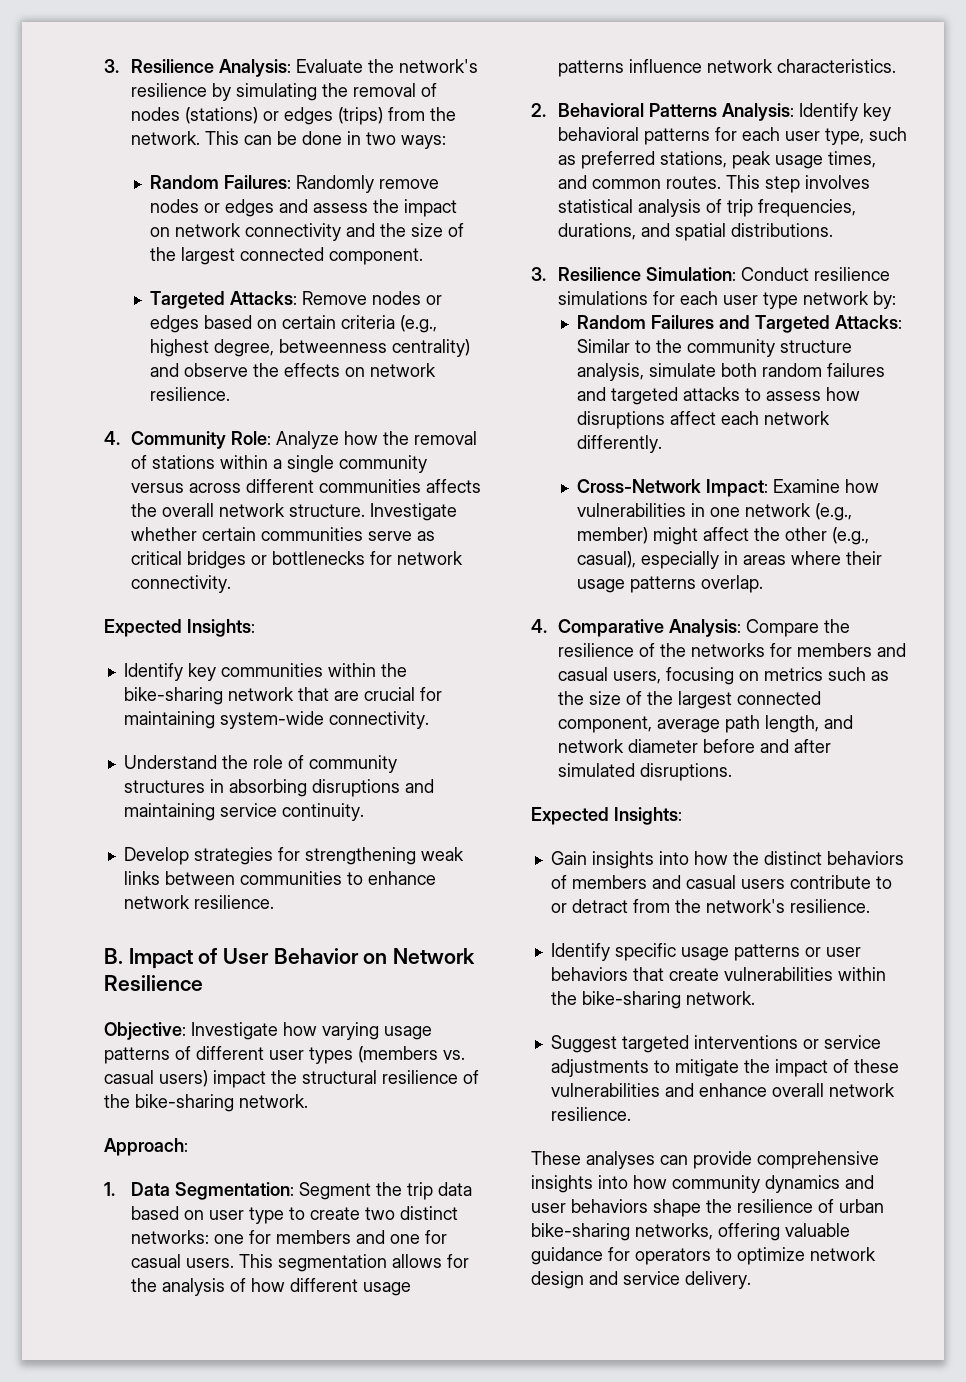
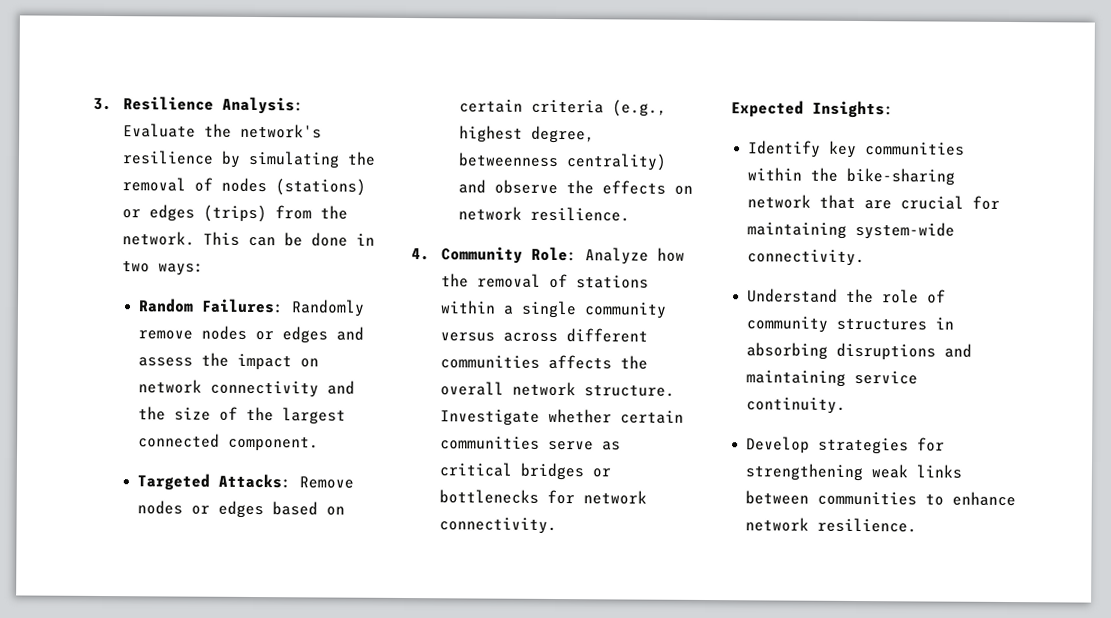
- B. Impact of User Behavior on Network Resilience
- Objective: Investigate how varying usage patterns of different user types (members vs. casual users) impact the structural resilience of the bike-sharing network.
- Approach:
- 1. Data Segmentation: Segment the trip data based on user type to create two distinct networks: one for members and one for casual users. This segmentation allows for the analysis of how different usage patterns influence network characteristics.
- 2. Behavioral Patterns Analysis: Identify key behavioral patterns for each user type, such as preferred stations, peak usage times, and common routes. This step involves statistical analysis of trip frequencies, durations, and spatial distributions.
- 3. Resilience Simulation: Conduct resilience simulations for each user type network by:
- Random Failures and Targeted Attacks: Similar to the community structure analysis, simulate both random failures and targeted attacks to assess how disruptions affect each network differently.
- Cross-Network Impact: Examine how vulnerabilities in one network (e.g., member) might affect the other (e.g., casual), especially in areas where their usage patterns overlap.
- 4. Comparative Analysis: Compare the resilience of the networks for members and casual users, focusing on metrics such as the size of the largest connected component, average path length, and network diameter before and after simulated disruptions.
- Expected Insights:
- Gain insights into how the distinct behaviors of members and casual users contribute to or detract from the network's resilience.
- Identify specific usage patterns or user behaviors that create vulnerabilities within the bike-sharing network.
- Suggest targeted interventions or service adjustments to mitigate the impact of these vulnerabilities and enhance overall network resilience.
- These analyses can provide comprehensive insights into how community dynamics and user behaviors shape the resilience of urban bike-sharing networks, offering valuable guidance for operators to optimize network design and service delivery.

